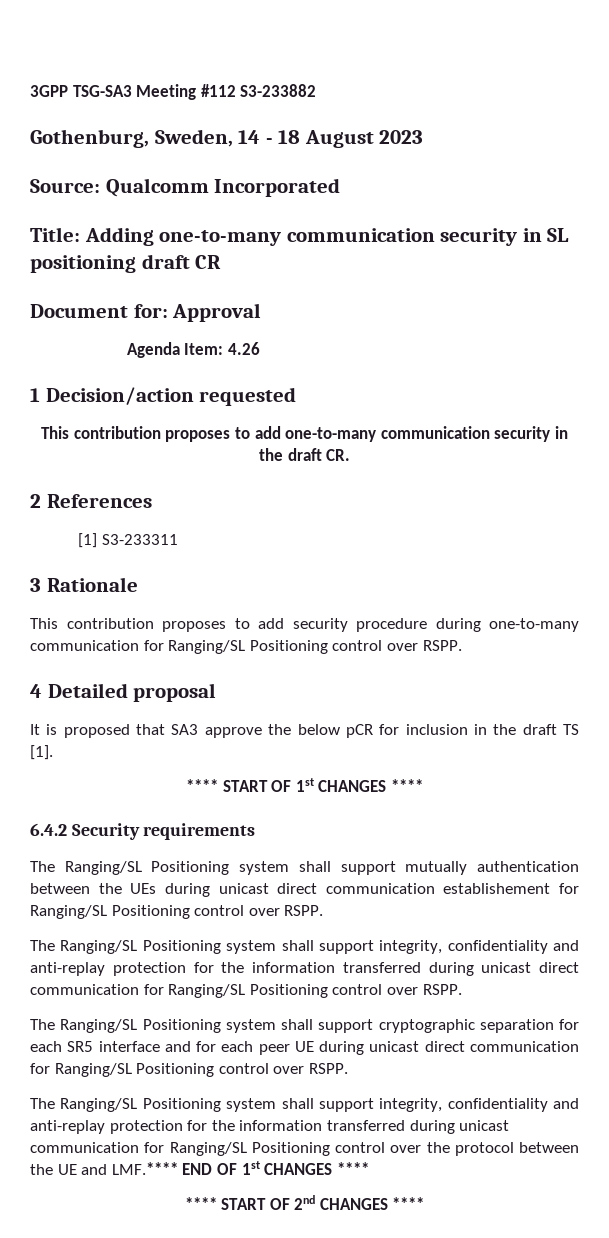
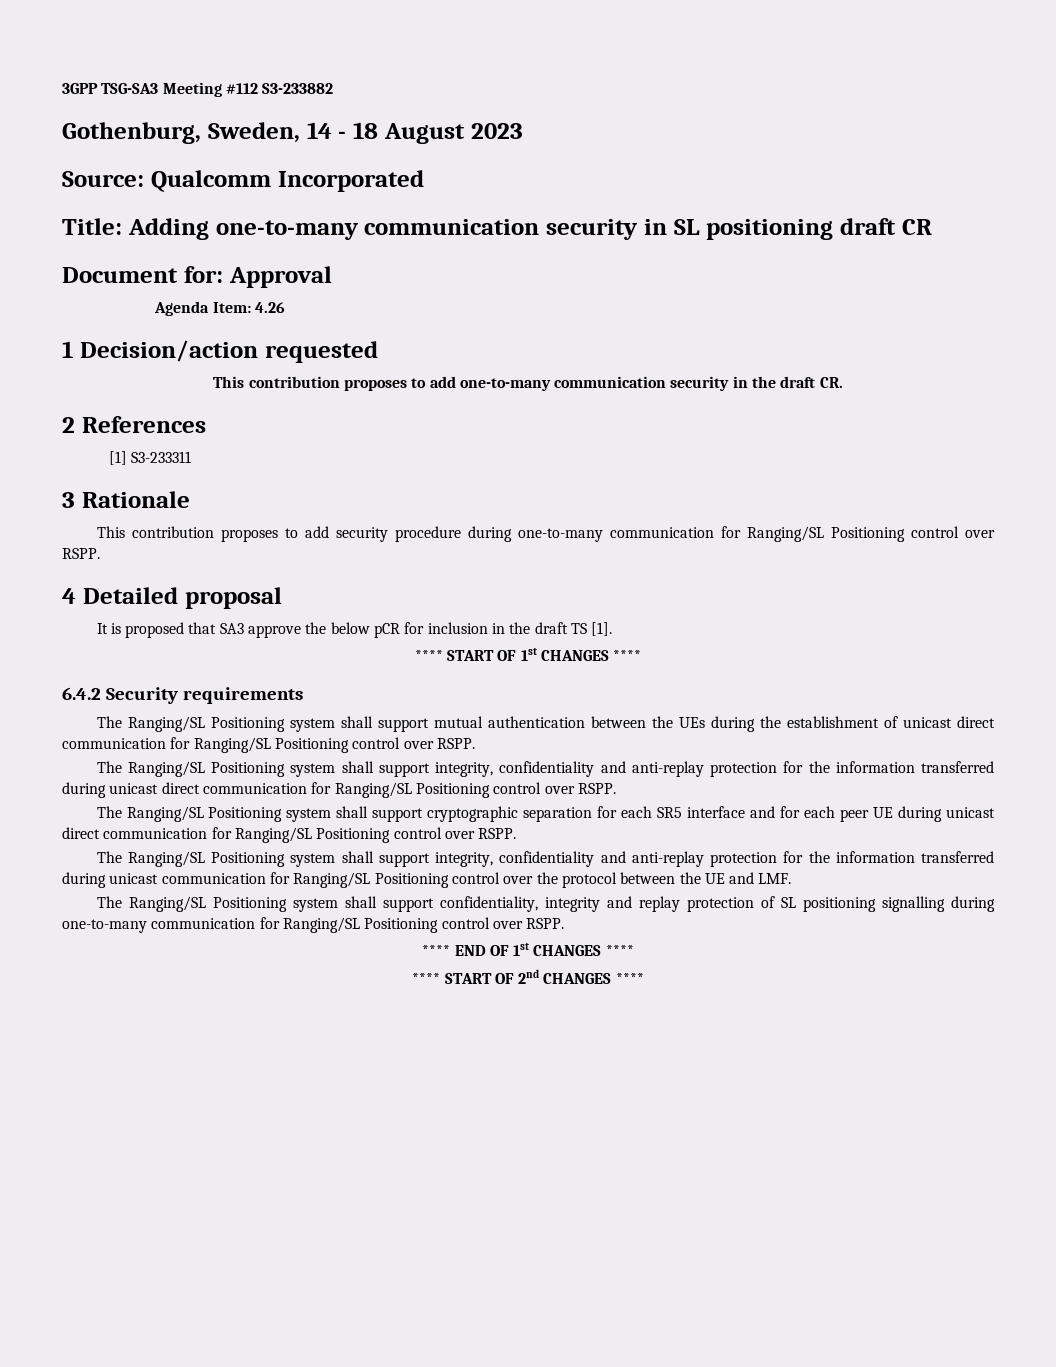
- The Ranging/SL Positioning system shall support mutually authentication between the UEs during unicast direct communication establishement for Ranging/SL Positioning control over RSPP.
+ The Ranging/SL Positioning system shall support mutual authentication between the UEs during the establishment of unicast direct communication for Ranging/SL Positioning control over RSPP.
- The Ranging/SL Positioning system shall support integrity, confidentiality and anti-replay protection for the information transferred during unicast communication for Ranging/SL Positioning control over the protocol between the UE and LMF.**** END OF 1st CHANGES ****
+ The Ranging/SL Positioning system shall support integrity, confidentiality and anti-replay protection for the information transferred during unicast communication for Ranging/SL Positioning control over the protocol between the UE and LMF.
+ The Ranging/SL Positioning system shall support confidentiality, integrity and replay protection of SL positioning signalling during one-to-many communication for Ranging/SL Positioning control over RSPP.
+ **** END OF 1st CHANGES ****

